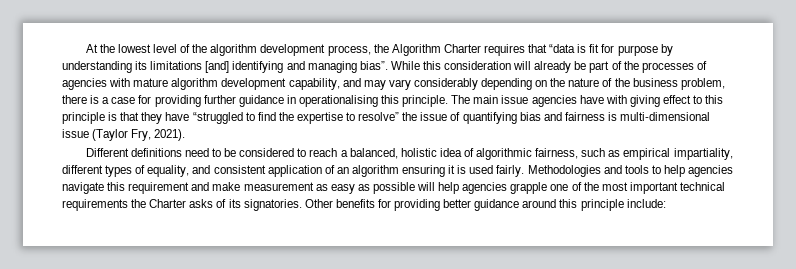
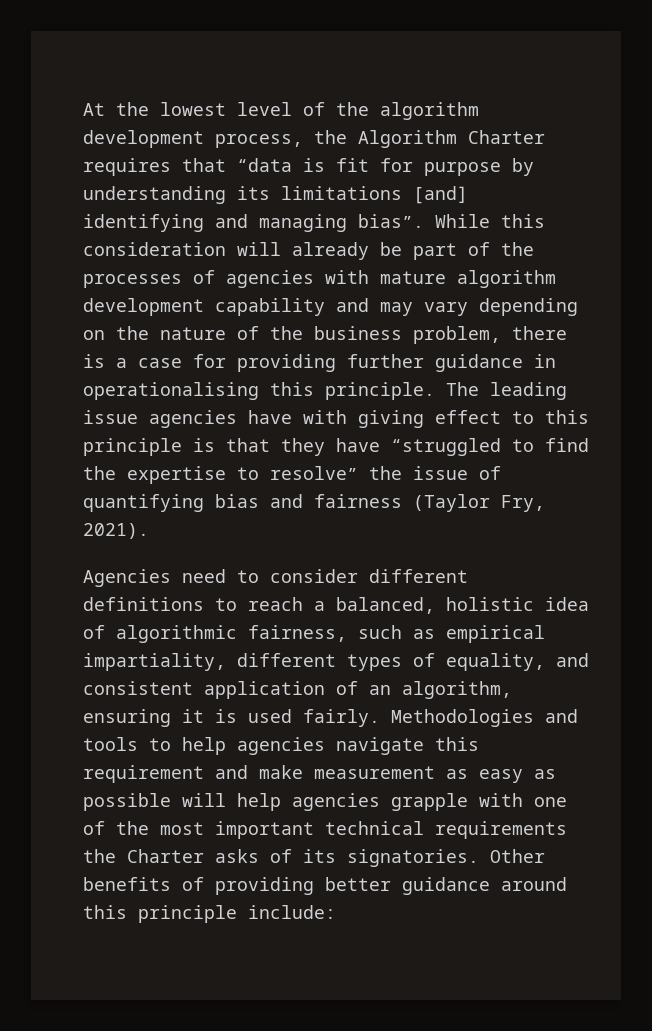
- While this consideration will already be part of the processes of agencies with mature algorithm development capability, and may vary considerably depending on the nature of the business problem, there is a case for providing further guidance in operationalising this principle.
+ While this consideration will already be part of the processes of agencies with mature algorithm development capability and may vary depending on the nature of the business problem, there is a case for providing further guidance in operationalising this principle.
- The main issue agencies have with giving effect to this principle is that they have “struggled to find the expertise to resolve” the issue of quantifying bias and fairness is multi-dimensional issue (Taylor Fry, 2021).
+ The leading issue agencies have with giving effect to this principle is that they have “struggled to find the expertise to resolve” the issue of quantifying bias and fairness (Taylor Fry, 2021).
- Different definitions need to be considered to reach a balanced, holistic idea of algorithmic fairness, such as empirical impartiality, different types of equality, and consistent application of an algorithm ensuring it is used fairly.
+ Agencies need to consider different definitions to reach a balanced, holistic idea of algorithmic fairness, such as empirical impartiality, different types of equality, and consistent application of an algorithm, ensuring it is used fairly.
- Methodologies and tools to help agencies navigate this requirement and make measurement as easy as possible will help agencies grapple one of the most important technical requirements the Charter asks of its signatories.
+ Methodologies and tools to help agencies navigate this requirement and make measurement as easy as possible will help agencies grapple with one of the most important technical requirements the Charter asks of its signatories.
- Other benefits for providing better guidance around this principle include:
+ Other benefits of providing better guidance around this principle include:

